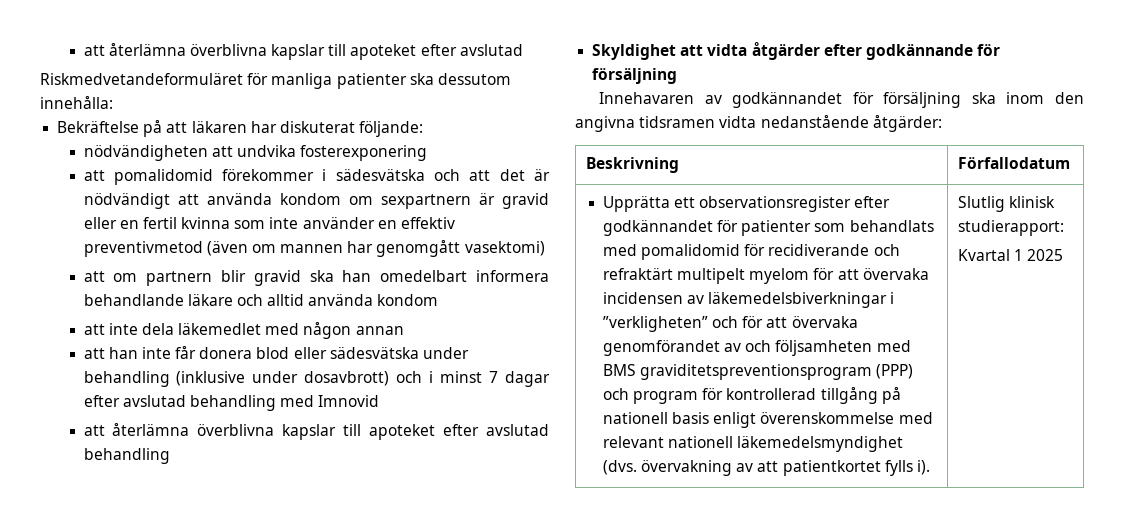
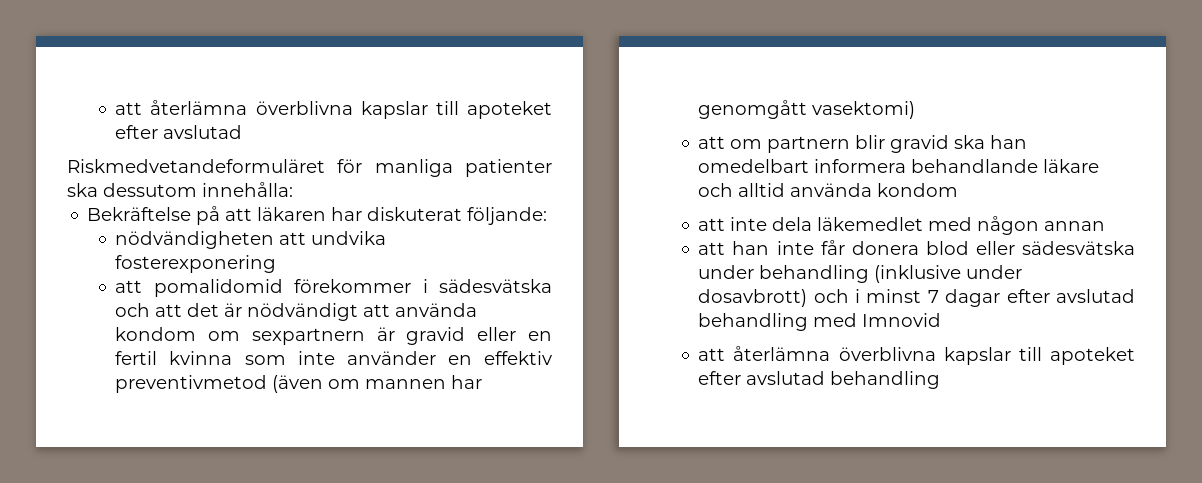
- Skyldighet att vidta åtgärder efter godkännande för försäljning
- Innehavaren av godkännandet för försäljning ska inom den angivna tidsramen vidta nedanstående åtgärder:
- Beskrivning | Förfallodatum
- Upprätta ett observationsregister efter godkännandet för patienter som behandlats med pomalidomid för recidiverande och refraktärt multipelt myelom för att övervaka incidensen av läkemedelsbiverkningar i ”verkligheten” och för att övervaka genomförandet av och följsamheten med BMS graviditetspreventionsprogram (PPP) och program för kontrollerad tillgång på nationell basis enligt överenskommelse med relevant nationell läkemedelsmyndighet (dvs. övervakning av att patientkortet fylls i). | Slutlig klinisk studierapport:
- Kvartal 1 2025

